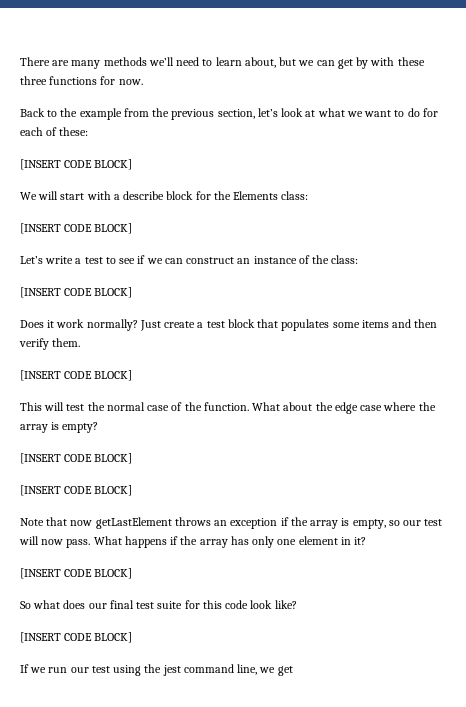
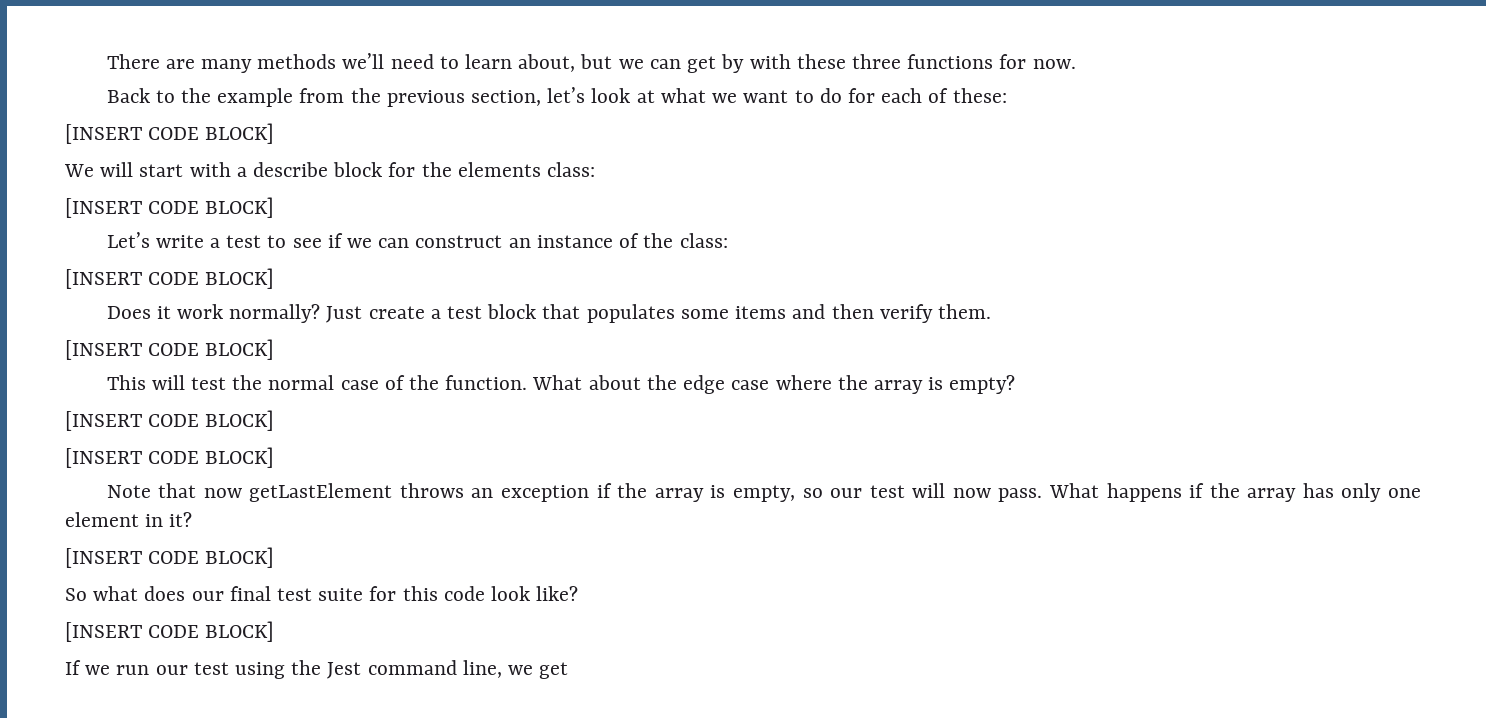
- We will start with a describe block for the Elements class:
+ We will start with a describe block for the elements class:
- If we run our test using the jest command line, we get
+ If we run our test using the Jest command line, we get

